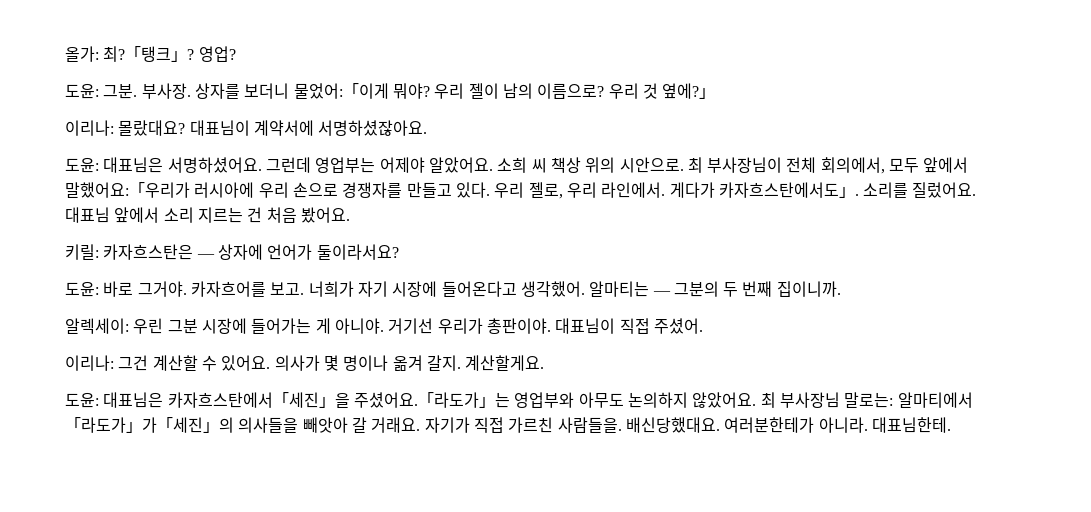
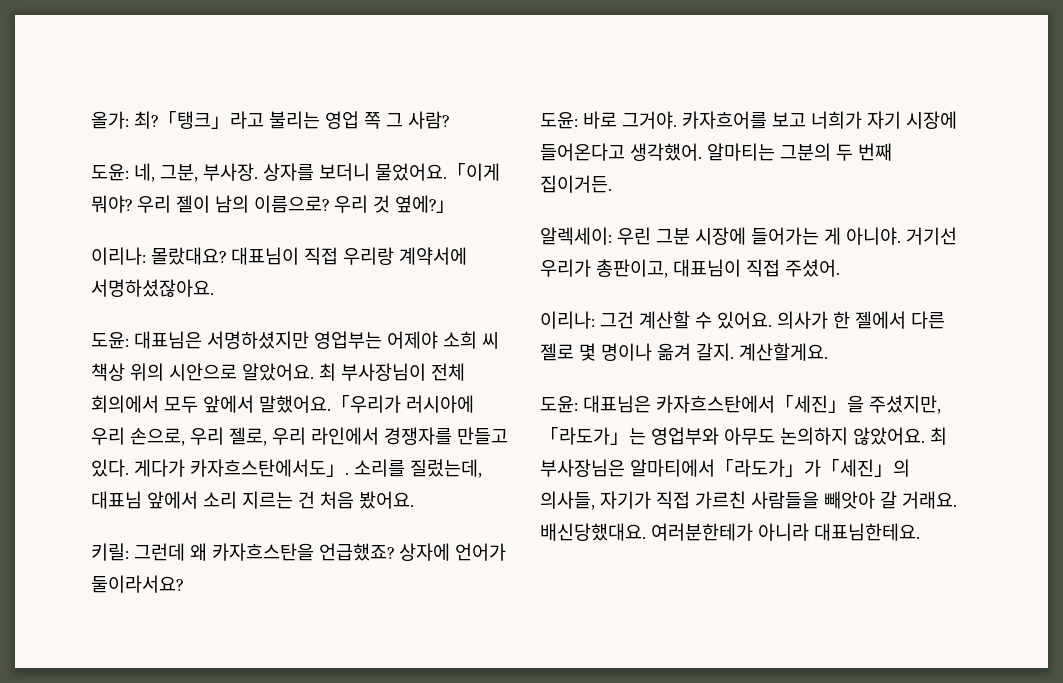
- 「탱크」? 영업?
- 도윤: 그분. 부사장.
+ 「탱크」라고 불리는 영업 쪽 그 사람?
+ 도윤: 네, 그분, 부사장.
- 상자를 보더니 물었어:「이게 뭐야?
+ 상자를 보더니 물었어요.「이게 뭐야?
- 대표님이 계약서에 서명하셨잖아요.
+ 대표님이 직접 우리랑 계약서에 서명하셨잖아요.
- 도윤: 대표님은 서명하셨어요. 그런데 영업부는 어제야 알았어요. 소희 씨 책상 위의 시안으로.
+ 도윤: 대표님은 서명하셨지만 영업부는 어제야 소희 씨 책상 위의 시안으로 알았어요.
- 최 부사장님이 전체 회의에서, 모두 앞에서 말했어요:「우리가 러시아에 우리 손으로 경쟁자를 만들고 있다. 우리 젤로, 우리 라인에서.
+ 최 부사장님이 전체 회의에서 모두 앞에서 말했어요.「우리가 러시아에 우리 손으로, 우리 젤로, 우리 라인에서 경쟁자를 만들고 있다.
- 소리를 질렀어요. 대표님 앞에서 소리 지르는 건 처음 봤어요.
+ 소리를 질렀는데, 대표님 앞에서 소리 지르는 건 처음 봤어요.
- 키릴: 카자흐스탄은 — 상자에 언어가 둘이라서요?
+ 키릴: 그런데 왜 카자흐스탄을 언급했죠? 상자에 언어가 둘이라서요?
- 카자흐어를 보고. 너희가 자기 시장에 들어온다고 생각했어.
+ 카자흐어를 보고 너희가 자기 시장에 들어온다고 생각했어.
- 알마티는 — 그분의 두 번째 집이니까.
+ 알마티는 그분의 두 번째 집이거든.
- 거기선 우리가 총판이야. 대표님이 직접 주셨어.
+ 거기선 우리가 총판이고, 대표님이 직접 주셨어.
- 의사가 몇 명이나 옮겨 갈지.
+ 의사가 한 젤에서 다른 젤로 몇 명이나 옮겨 갈지.
- 도윤: 대표님은 카자흐스탄에서「세진」을 주셨어요.「라도가」는 영업부와 아무도 논의하지 않았어요.
+ 도윤: 대표님은 카자흐스탄에서「세진」을 주셨지만,「라도가」는 영업부와 아무도 논의하지 않았어요.
- 최 부사장님 말로는: 알마티에서「라도가」가「세진」의 의사들을 빼앗아 갈 거래요. 자기가 직접 가르친 사람들을. 배신당했대요. 여러분한테가 아니라. 대표님한테.
+ 최 부사장님은 알마티에서「라도가」가「세진」의 의사들, 자기가 직접 가르친 사람들을 빼앗아 갈 거래요. 배신당했대요. 여러분한테가 아니라 대표님한테요.

